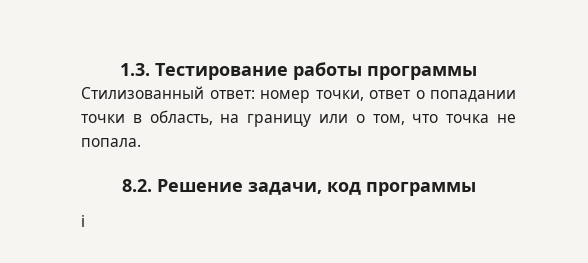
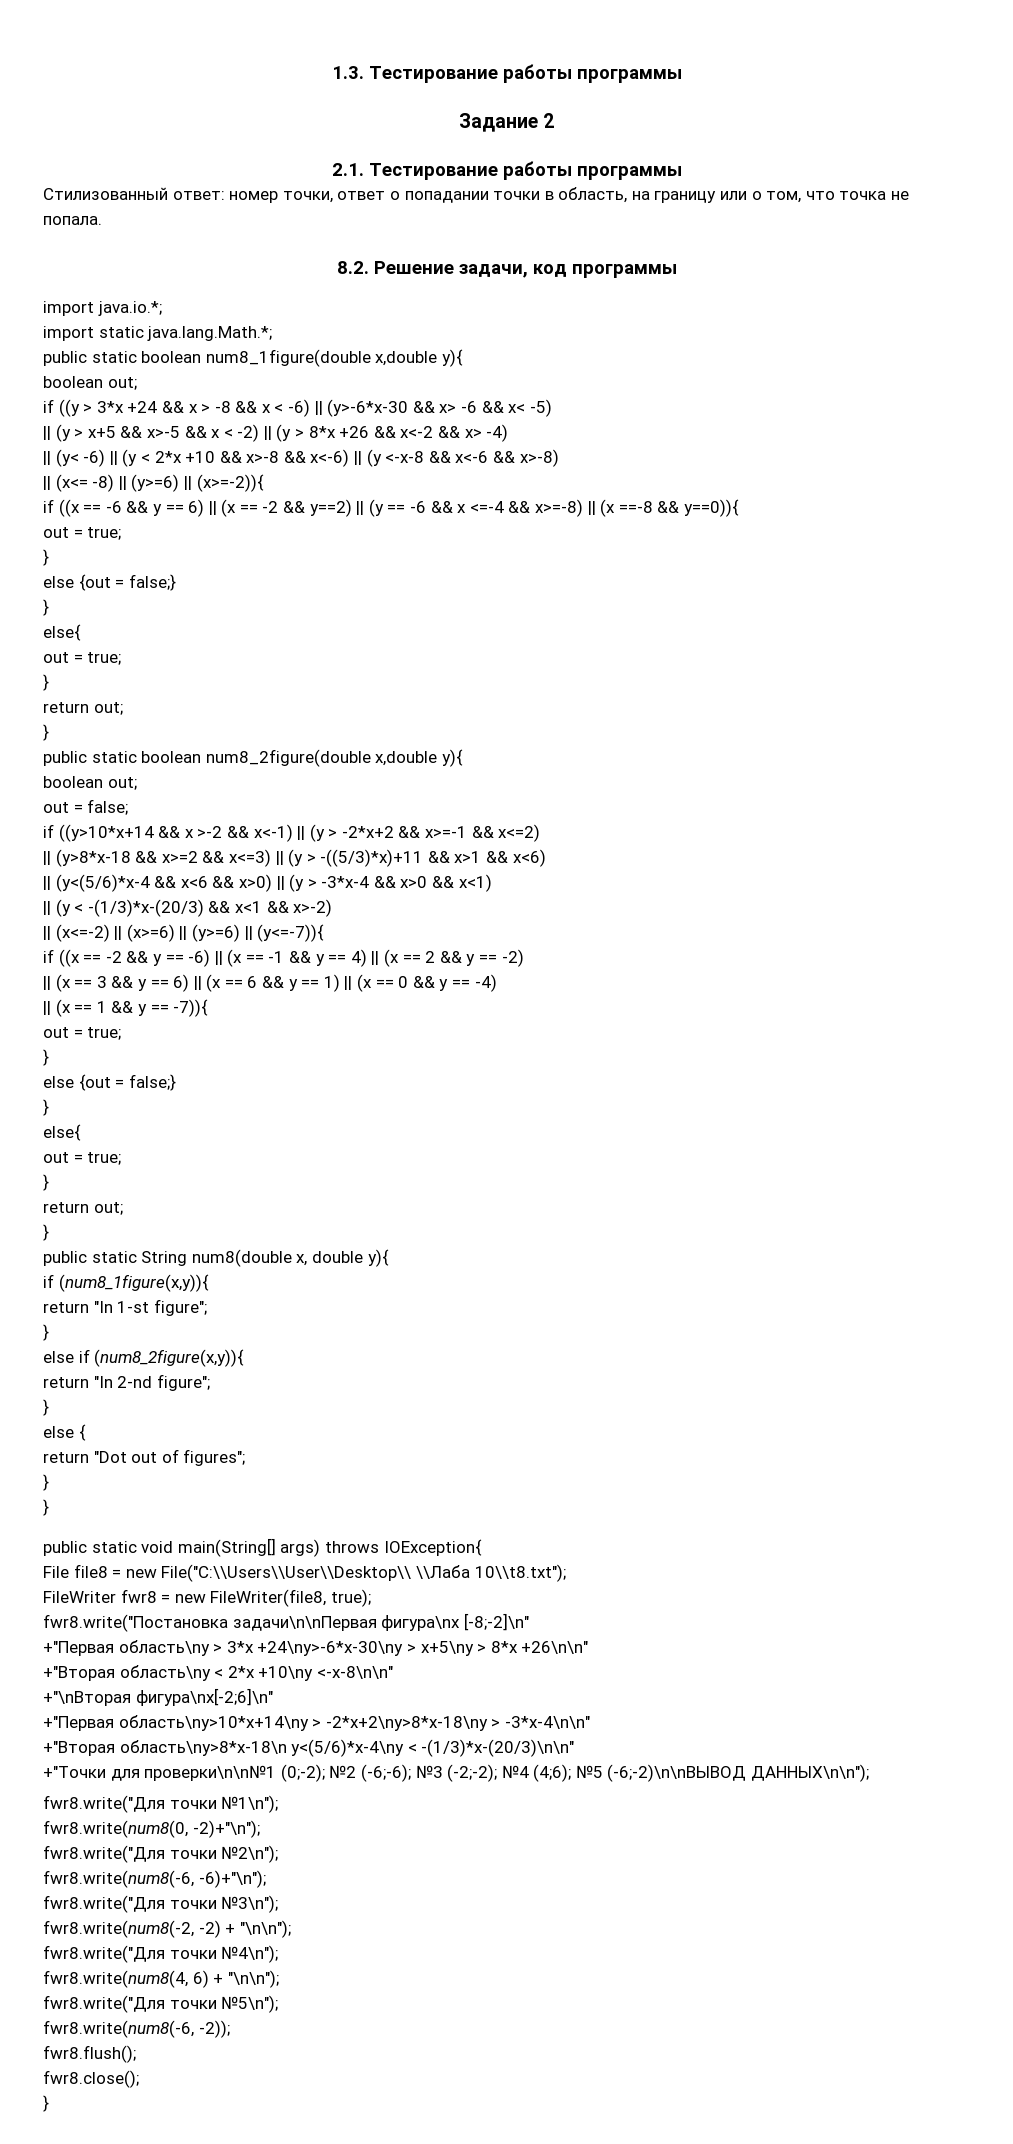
+ Задание 2
+ 2.1. Тестирование работы программы
- i
+ import java.io.*;
+ import static java.lang.Math.*;
+ public static boolean num8_1figure(double x,double y){
+ boolean out;
+ if ((y > 3*x +24 && x > -8 && x < -6) || (y>-6*x-30 && x> -6 && x< -5)
+ || (y > x+5 && x>-5 && x < -2) || (y > 8*x +26 && x<-2 && x> -4)
+ || (y< -6) || (y < 2*x +10 && x>-8 && x<-6) || (y <-x-8 && x<-6 && x>-8)
+ || (x<= -8) || (y>=6) || (x>=-2)){
+ if ((x == -6 && y == 6) || (x == -2 && y==2) || (y == -6 && x <=-4 && x>=-8) || (x ==-8 && y==0)){
+ out = true;
+ }
+ else {out = false;}
+ }
+ else{
+ out = true;
+ }
+ return out;
+ }
+ public static boolean num8_2figure(double x,double y){
+ boolean out;
+ out = false;
+ if ((y>10*x+14 && x >-2 && x<-1) || (y > -2*x+2 && x>=-1 && x<=2)
+ || (y>8*x-18 && x>=2 && x<=3) || (y > -((5/3)*x)+11 && x>1 && x<6)
+ || (y<(5/6)*x-4 && x<6 && x>0) || (y > -3*x-4 && x>0 && x<1)
+ || (y < -(1/3)*x-(20/3) && x<1 && x>-2)
+ || (x<=-2) || (x>=6) || (y>=6) || (y<=-7)){
+ if ((x == -2 && y == -6) || (x == -1 && y == 4) || (x == 2 && y == -2)
+ || (x == 3 && y == 6) || (x == 6 && y == 1) || (x == 0 && y == -4)
+ || (x == 1 && y == -7)){
+ out = true;
+ }
+ else {out = false;}
+ }
+ else{
+ out = true;
+ }
+ return out;
+ }
+ public static String num8(double x, double y){
+ if (num8_1figure(x,y)){
+ return "In 1-st figure";
+ }
+ else if (num8_2figure(x,y)){
+ return "In 2-nd figure";
+ }
+ else {
+ return "Dot out of figures";
+ }
+ }
+ public static void main(String[] args) throws IOException{
+ File file8 = new File("C:\\Users\\User\\Desktop\\ \\Лаба 10\\t8.txt");
+ FileWriter fwr8 = new FileWriter(file8, true);
+ fwr8.write("Постановка задачи\n\nПервая фигура\nx [-8;-2]\n"
+ +"Первая область\ny > 3*x +24\ny>-6*x-30\ny > x+5\ny > 8*x +26\n\n"
+ +"Вторая область\ny < 2*x +10\ny <-x-8\n\n"
+ +"\nВторая фигура\nx[-2;6]\n"
+ +"Первая область\ny>10*x+14\ny > -2*x+2\ny>8*x-18\ny > -3*x-4\n\n"
+ +"Вторая область\ny>8*x-18\n y<(5/6)*x-4\ny < -(1/3)*x-(20/3)\n\n"
+ +"Точки для проверки\n\n№1 (0;-2); №2 (-6;-6); №3 (-2;-2); №4 (4;6); №5 (-6;-2)\n\nВЫВОД ДАННЫХ\n\n");
+ fwr8.write("Для точки №1\n");
+ fwr8.write(num8(0, -2)+"\n");
+ fwr8.write("Для точки №2\n");
+ fwr8.write(num8(-6, -6)+"\n");
+ fwr8.write("Для точки №3\n");
+ fwr8.write(num8(-2, -2) + "\n\n");
+ fwr8.write("Для точки №4\n");
+ fwr8.write(num8(4, 6) + "\n\n");
+ fwr8.write("Для точки №5\n");
+ fwr8.write(num8(-6, -2));
+ fwr8.flush();
+ fwr8.close();
+ }

